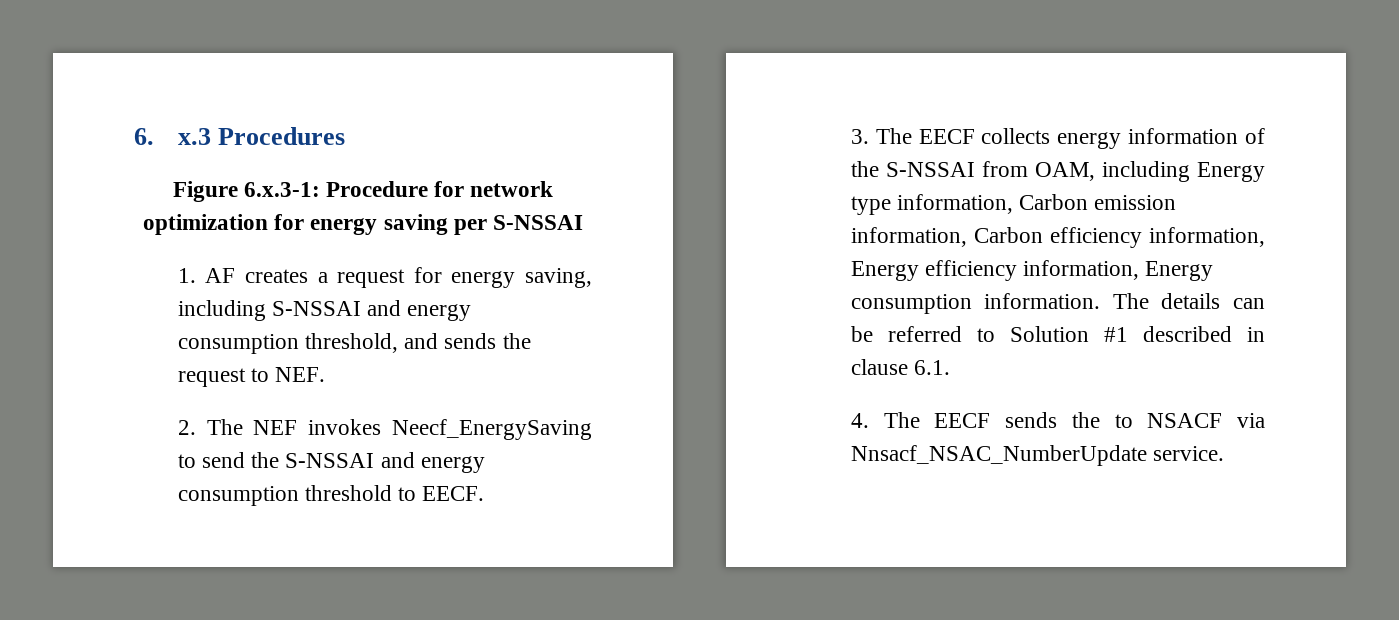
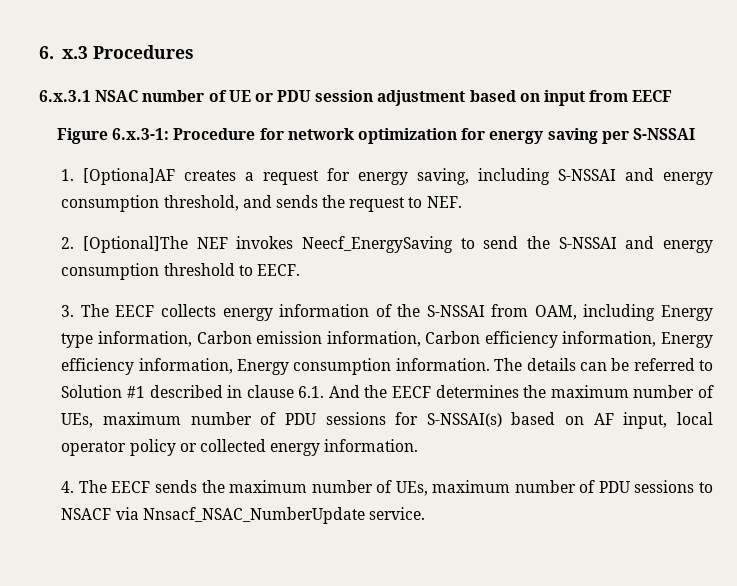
+ 6.x.3.1 NSAC number of UE or PDU session adjustment based on input from EECF
- 1. AF creates a request for energy saving, including S-NSSAI and energy consumption threshold, and sends the request to NEF.
+ 1. [Optiona]AF creates a request for energy saving, including S-NSSAI and energy consumption threshold, and sends the request to NEF.
- 2. The NEF invokes Neecf_EnergySaving to send the S-NSSAI and energy consumption threshold to EECF.
+ 2. [Optional]The NEF invokes Neecf_EnergySaving to send the S-NSSAI and energy consumption threshold to EECF.
- The details can be referred to Solution #1 described in clause 6.1.
+ The details can be referred to Solution #1 described in clause 6.1. And the EECF determines the maximum number of UEs, maximum number of PDU sessions for S-NSSAI(s) based on AF input, local operator policy or collected energy information.
- 4. The EECF sends the to NSACF via Nnsacf_NSAC_NumberUpdate service.
+ 4. The EECF sends the maximum number of UEs, maximum number of PDU sessions to NSACF via Nnsacf_NSAC_NumberUpdate service.

